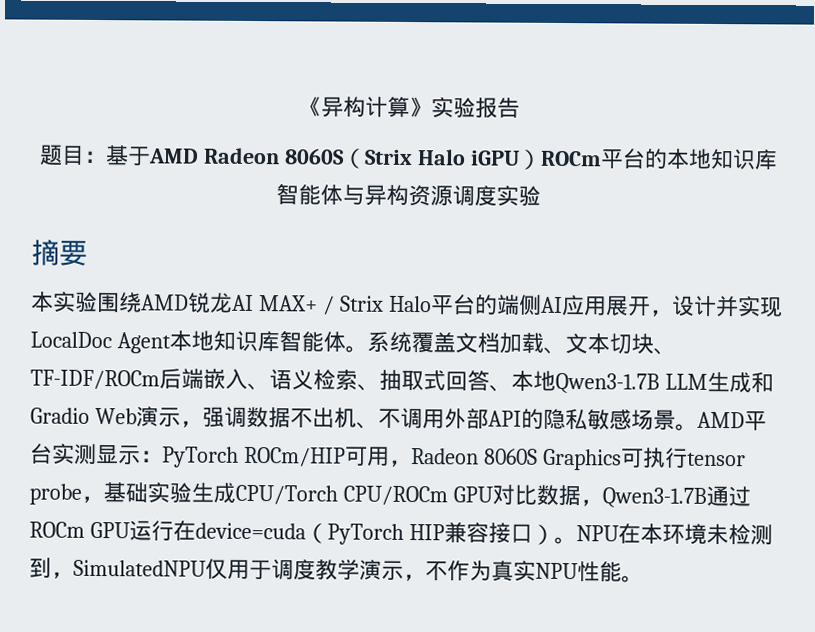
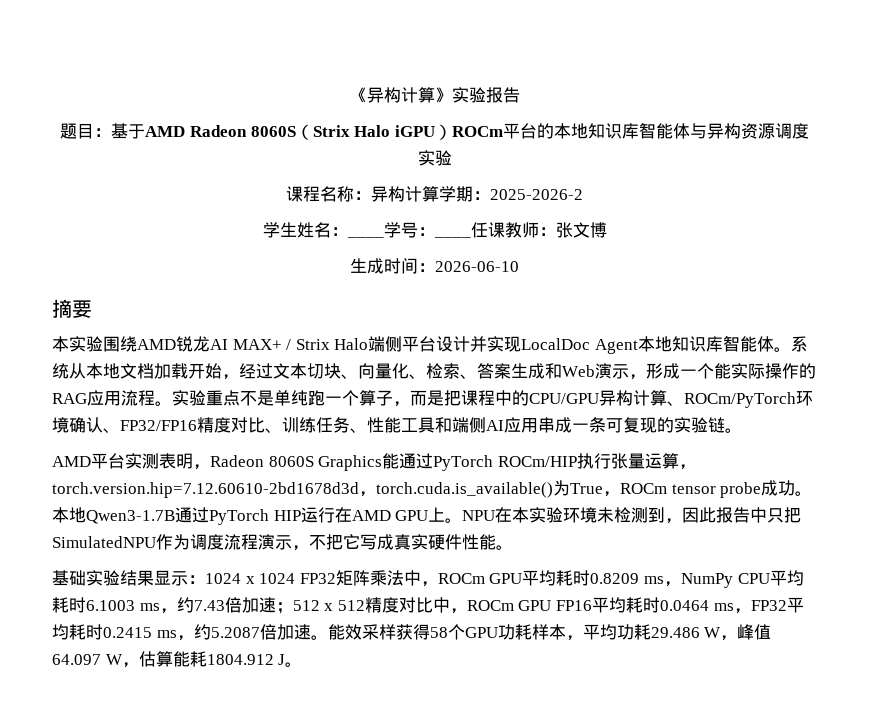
+ 课程名称：异构计算学期：2025-2026-2
+ 学生姓名：____学号：____任课教师：张文博
+ 生成时间：2026-06-10
- 本实验围绕AMD锐龙AI MAX+ / Strix Halo平台的端侧AI应用展开，设计并实现LocalDoc Agent本地知识库智能体。
+ 本实验围绕AMD锐龙AI MAX+ / Strix Halo端侧平台设计并实现LocalDoc Agent本地知识库智能体。
- 系统覆盖文档加载、文本切块、TF-IDF/ROCm后端嵌入、语义检索、抽取式回答、本地Qwen3-1.7B LLM生成和Gradio Web演示，强调数据不出机、不调用外部API的隐私敏感场景。AMD平台实测显示：PyTorch ROCm/HIP可用，Radeon 8060S Graphics可执行tensor probe，基础实验生成CPU/Torch CPU/ROCm GPU对比数据，Qwen3-1.7B通过ROCm GPU运行在device=cuda（PyTorch HIP兼容接口）。
+ 系统从本地文档加载开始，经过文本切块、向量化、检索、答案生成和Web演示，形成一个能实际操作的RAG应用流程。实验重点不是单纯跑一个算子，而是把课程中的CPU/GPU异构计算、ROCm/PyTorch环境确认、FP32/FP16精度对比、训练任务、性能工具和端侧AI应用串成一条可复现的实验链。
+ AMD平台实测表明，Radeon 8060S Graphics能通过PyTorch ROCm/HIP执行张量运算，torch.version.hip=7.12.60610-2bd1678d3d，torch.cuda.is_available()为True，ROCm tensor probe成功。本地Qwen3-1.7B通过PyTorch HIP运行在AMD GPU上。
- NPU在本环境未检测到，SimulatedNPU仅用于调度教学演示，不作为真实NPU性能。
+ NPU在本实验环境未检测到，因此报告中只把SimulatedNPU作为调度流程演示，不把它写成真实硬件性能。
+ 基础实验结果显示：1024 x 1024 FP32矩阵乘法中，ROCm GPU平均耗时0.8209 ms，NumPy CPU平均耗时6.1003 ms，约7.43倍加速；512 x 512精度对比中，ROCm GPU FP16平均耗时0.0464 ms，FP32平均耗时0.2415 ms，约5.2087倍加速。能效采样获得58个GPU功耗样本，平均功耗29.486 W，峰值64.097 W，估算能耗1804.912 J。

